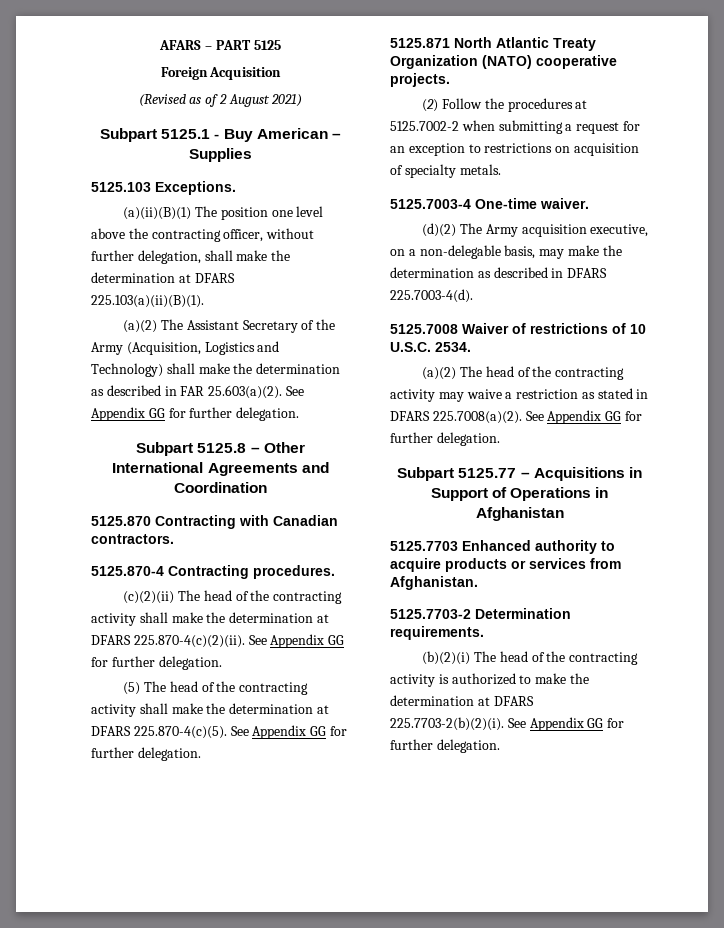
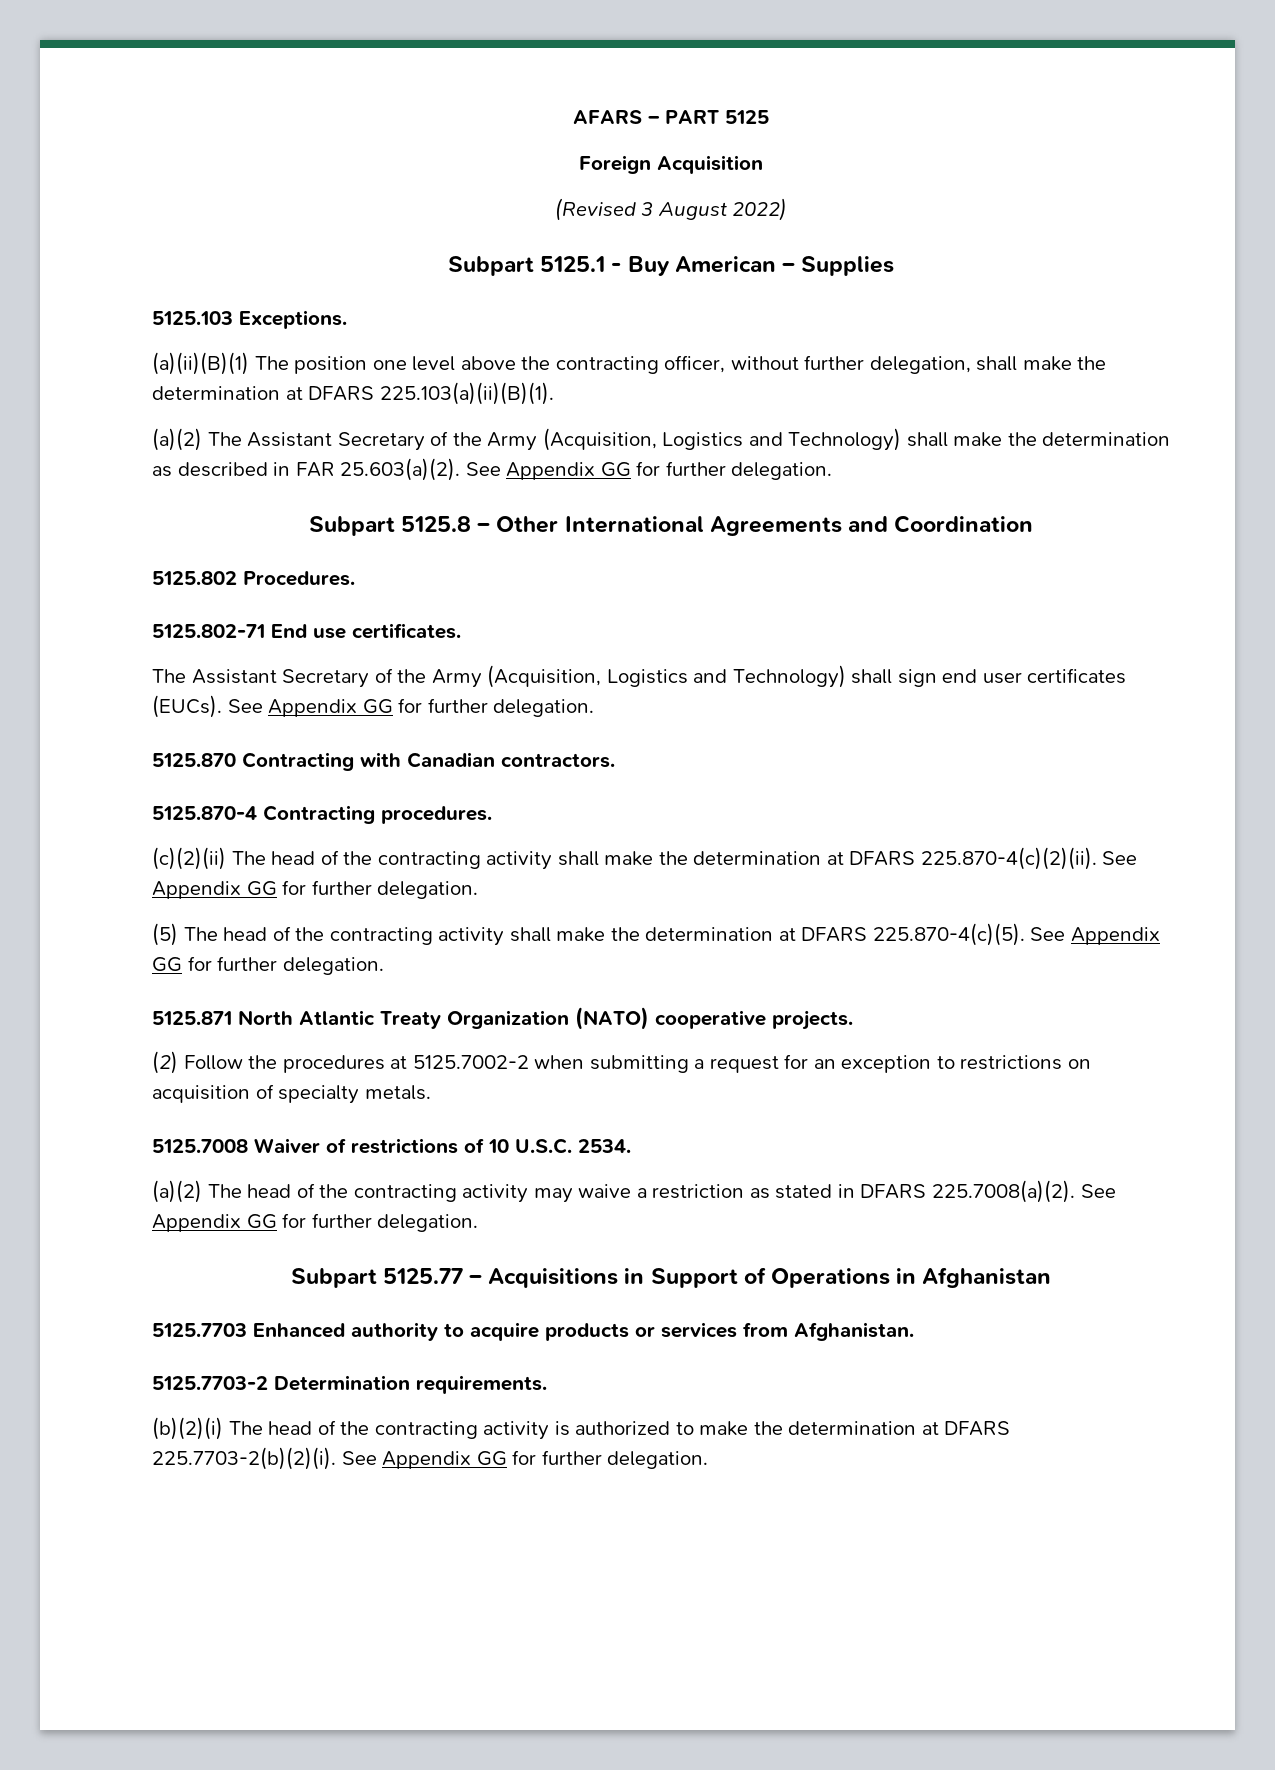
- (Revised as of 2 August 2021)
+ (Revised 3 August 2022)
+ 5125.802 Procedures.
+ 5125.802-71 End use certificates.
+ The Assistant Secretary of the Army (Acquisition, Logistics and Technology) shall sign end user certificates (EUCs). See Appendix GG for further delegation.
- 5125.7003-4 One-time waiver.
- (d)(2) The Army acquisition executive, on a non-delegable basis, may make the determination as described in DFARS 225.7003-4(d).

